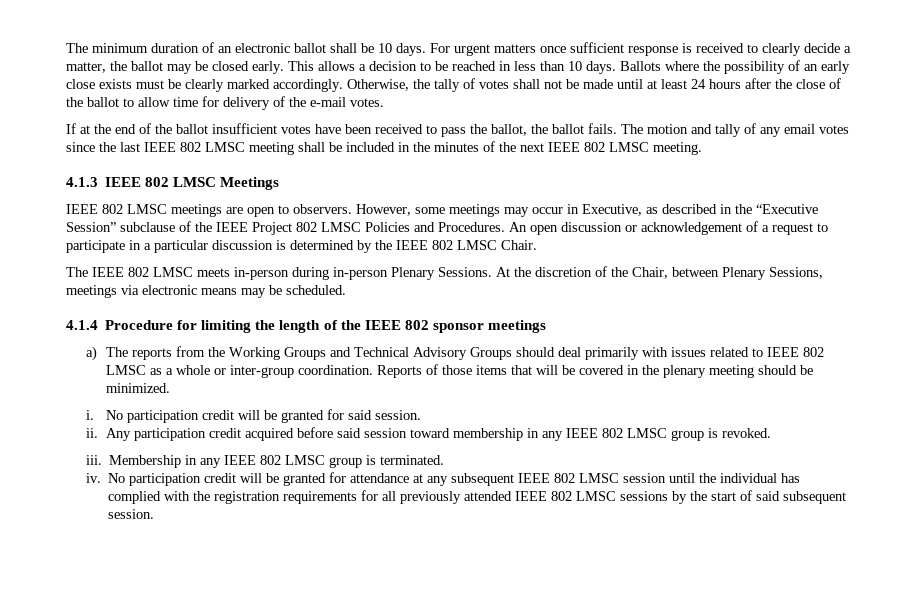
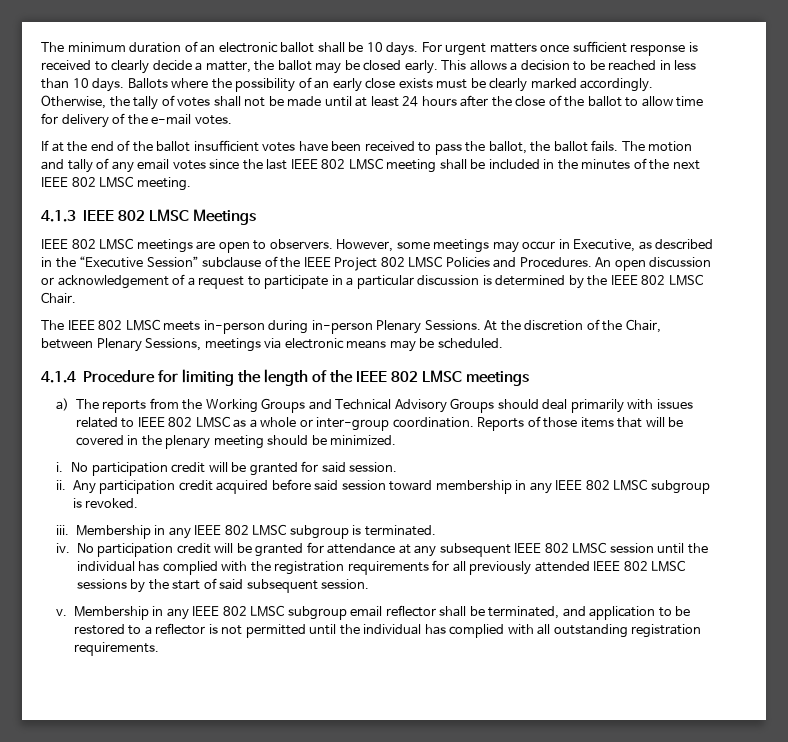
- 4.1.4 Procedure for limiting the length of the IEEE 802 sponsor meetings
+ 4.1.4 Procedure for limiting the length of the IEEE 802 LMSC meetings
- Any participation credit acquired before said session toward membership in any IEEE 802 LMSC group is revoked.
+ Any participation credit acquired before said session toward membership in any IEEE 802 LMSC subgroup is revoked.
- Membership in any IEEE 802 LMSC group is terminated.
+ Membership in any IEEE 802 LMSC subgroup is terminated.
+ v. Membership in any IEEE 802 LMSC subgroup email reflector shall be terminated, and application to be restored to a reflector is not permitted until the individual has complied with all outstanding registration requirements.

